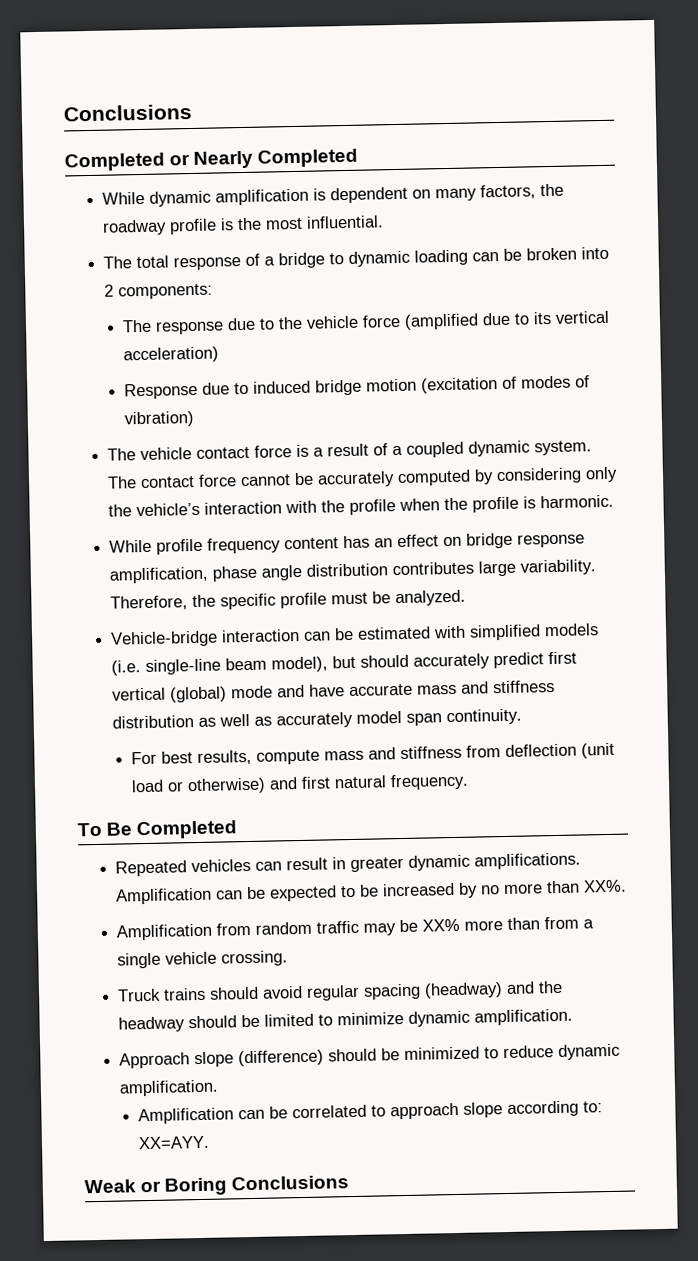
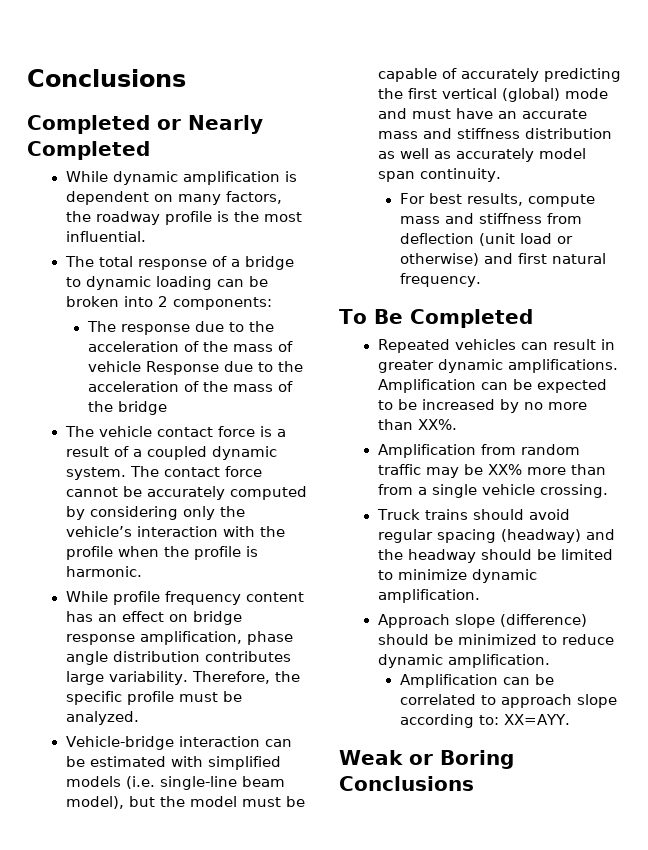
- The response due to the vehicle force (amplified due to its vertical acceleration)
- Response due to induced bridge motion (excitation of modes of vibration)
+ The response due to the acceleration of the mass of vehicle Response due to the acceleration of the mass of the bridge
- Vehicle-bridge interaction can be estimated with simplified models (i.e. single-line beam model), but should accurately predict first vertical (global) mode and have accurate mass and stiffness distribution as well as accurately model span continuity.
+ Vehicle-bridge interaction can be estimated with simplified models (i.e. single-line beam model), but the model must be capable of accurately predicting the first vertical (global) mode and must have an accurate mass and stiffness distribution as well as accurately model span continuity.

